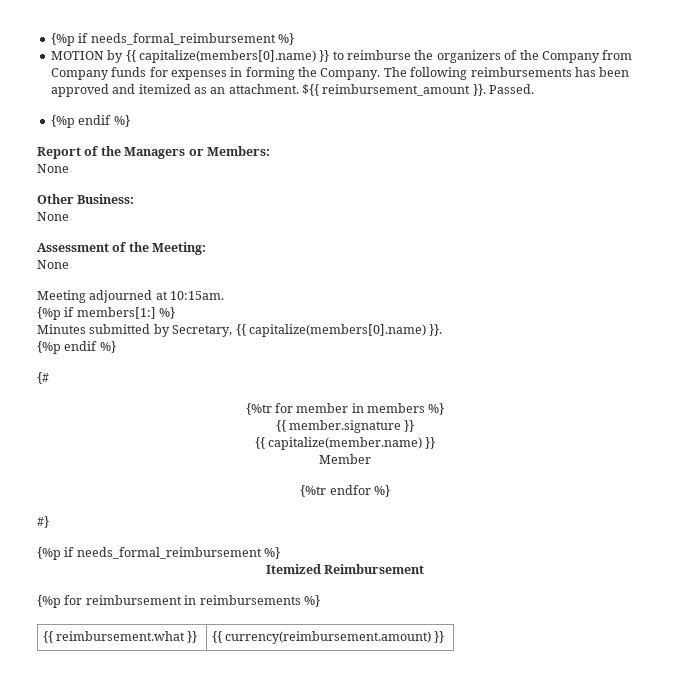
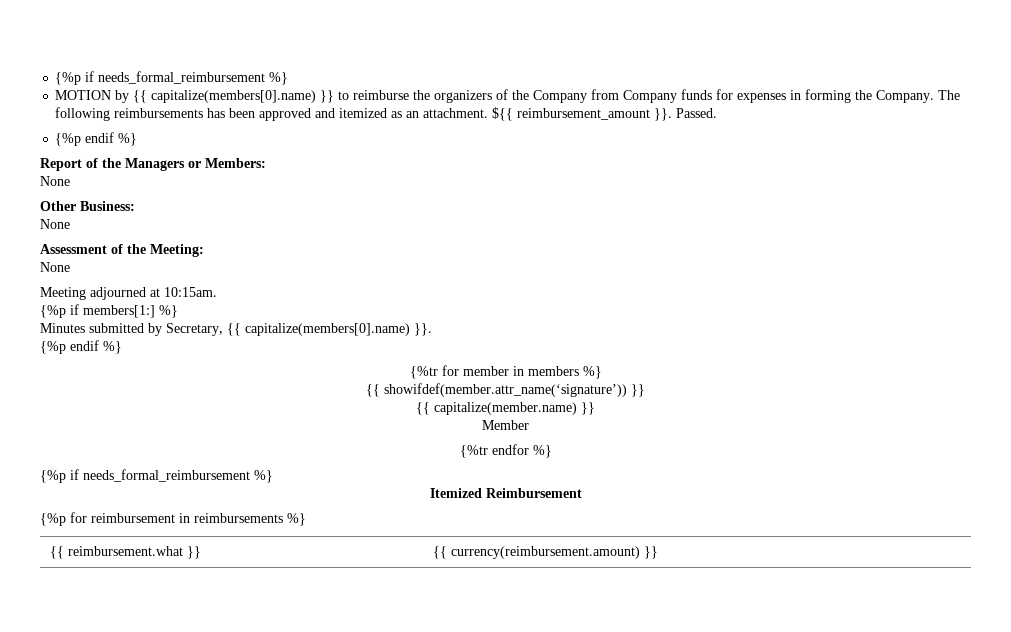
- {#
- {{ member.signature }}
+ {{ showifdef(member.attr_name(‘signature’)) }}
- #}

